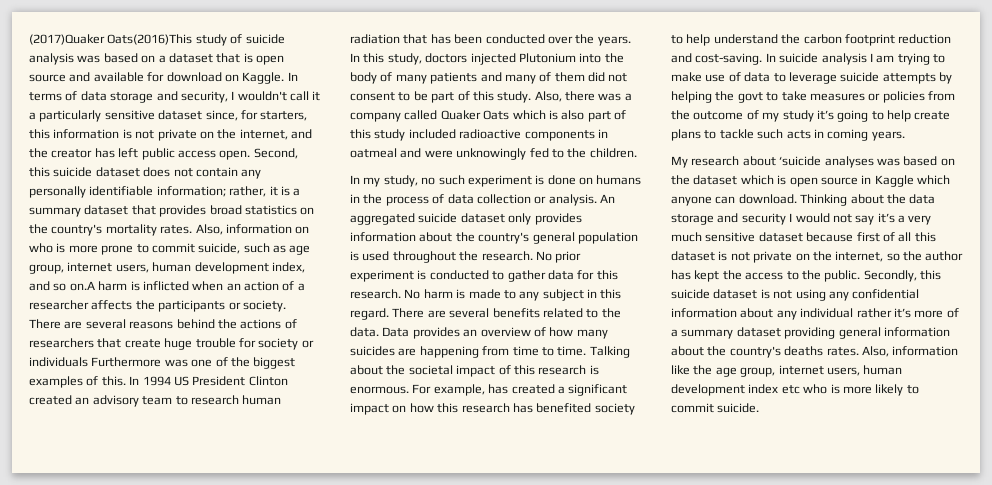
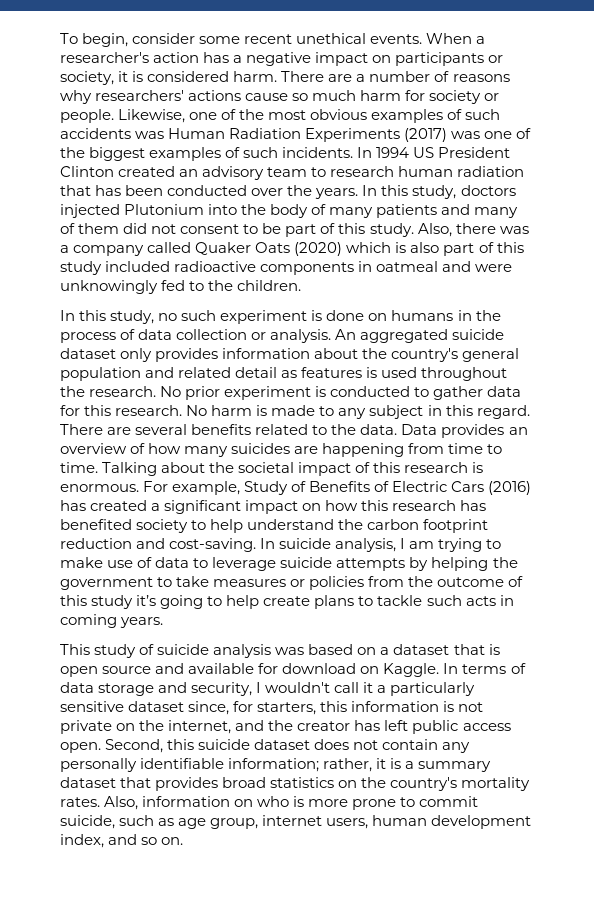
- (2017)Quaker Oats(2016)This study of suicide analysis was based on a dataset that is open source and available for download on Kaggle.
+ To begin, consider some recent unethical events. When a researcher's action has a negative impact on participants or society, it is considered harm. There are a number of reasons why researchers' actions cause so much harm for society or people. Likewise, one of the most obvious examples of such accidents was Human Radiation Experiments (2017) was one of the biggest examples of such incidents. In 1994 US President Clinton created an advisory team to research human radiation that has been conducted over the years. In this study, doctors injected Plutonium into the body of many patients and many of them did not consent to be part of this study. Also, there was a company called Quaker Oats (2020) which is also part of this study included radioactive components in oatmeal and were unknowingly fed to the children.
+ In this study, no such experiment is done on humans in the process of data collection or analysis. An aggregated suicide dataset only provides information about the country's general population and related detail as features is used throughout the research. No prior experiment is conducted to gather data for this research. No harm is made to any subject in this regard. There are several benefits related to the data. Data provides an overview of how many suicides are happening from time to time. Talking about the societal impact of this research is enormous. For example, Study of Benefits of Electric Cars (2016) has created a significant impact on how this research has benefited society to help understand the carbon footprint reduction and cost-saving. In suicide analysis, I am trying to make use of data to leverage suicide attempts by helping the government to take measures or policies from the outcome of this study it’s going to help create plans to tackle such acts in coming years.
+ This study of suicide analysis was based on a dataset that is open source and available for download on Kaggle.
- Also, information on who is more prone to commit suicide, such as age group, internet users, human development index, and so on.A harm is inflicted when an action of a researcher affects the participants or society. There are several reasons behind the actions of researchers that create huge trouble for society or individuals Furthermore was one of the biggest examples of this. In 1994 US President Clinton created an advisory team to research human radiation that has been conducted over the years. In this study, doctors injected Plutonium into the body of many patients and many of them did not consent to be part of this study. Also, there was a company called Quaker Oats which is also part of this study included radioactive components in oatmeal and were unknowingly fed to the children.
- In my study, no such experiment is done on humans in the process of data collection or analysis. An aggregated suicide dataset only provides information about the country's general population is used throughout the research. No prior experiment is conducted to gather data for this research. No harm is made to any subject in this regard. There are several benefits related to the data. Data provides an overview of how many suicides are happening from time to time. Talking about the societal impact of this research is enormous. For example, has created a significant impact on how this research has benefited society to help understand the carbon footprint reduction and cost-saving. In suicide analysis I am trying to make use of data to leverage suicide attempts by helping the govt to take measures or policies from the outcome of my study it’s going to help create plans to tackle such acts in coming years.
- My research about ‘suicide analyses was based on the dataset which is open source in Kaggle which anyone can download. Thinking about the data storage and security I would not say it’s a very much sensitive dataset because first of all this dataset is not private on the internet, so the author has kept the access to the public. Secondly, this suicide dataset is not using any confidential information about any individual rather it’s more of a summary dataset providing general information about the country's deaths rates. Also, information like the age group, internet users, human development index etc who is more likely to commit suicide.
+ Also, information on who is more prone to commit suicide, such as age group, internet users, human development index, and so on.

